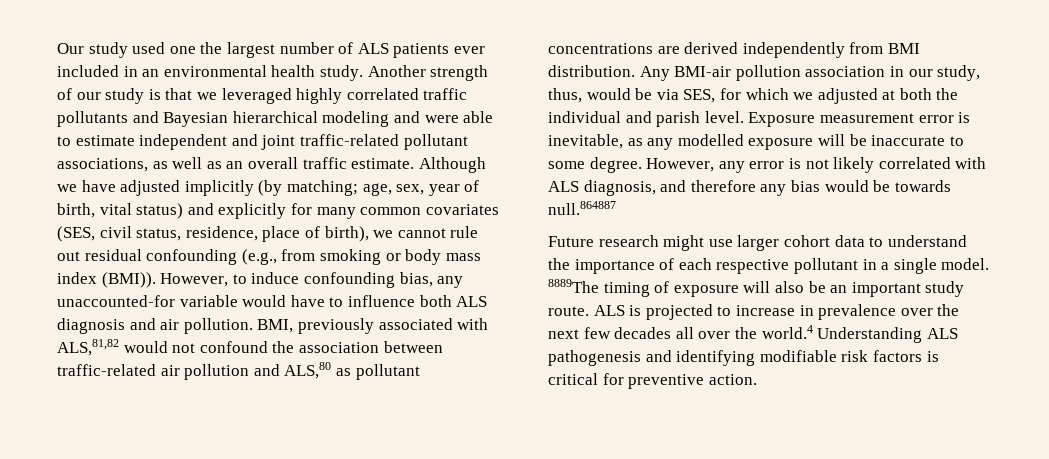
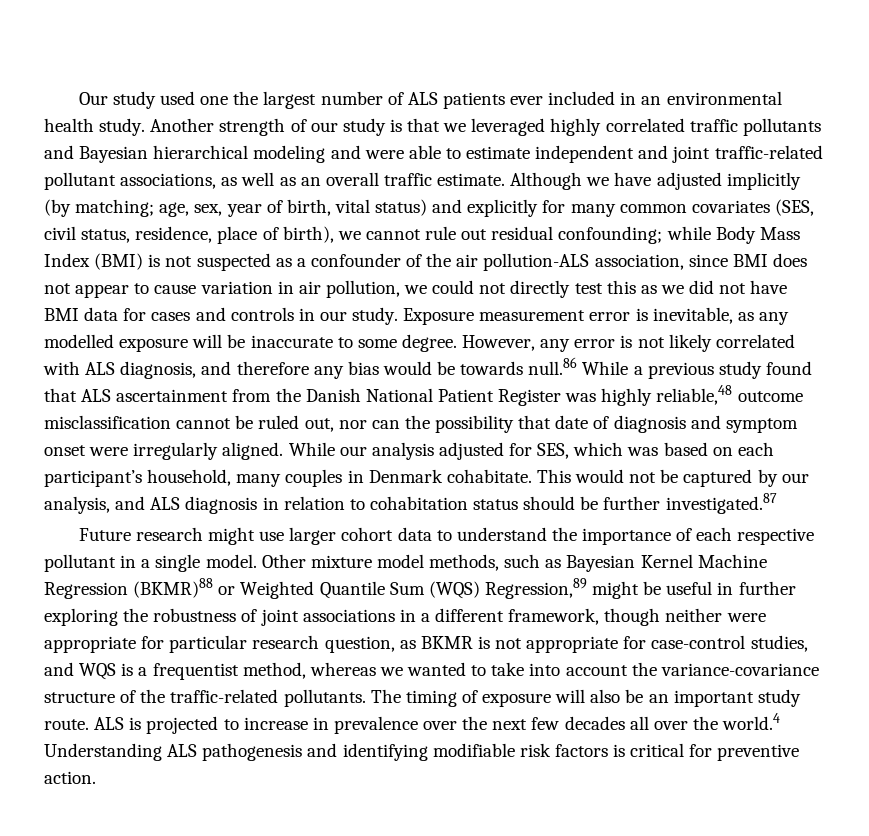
- Although we have adjusted implicitly (by matching; age, sex, year of birth, vital status) and explicitly for many common covariates (SES, civil status, residence, place of birth), we cannot rule out residual confounding (e.g., from smoking or body mass index (BMI)). However, to induce confounding bias, any unaccounted-for variable would have to influence both ALS diagnosis and air pollution. BMI, previously associated with ALS,81,82 would not confound the association between traffic-related air pollution and ALS,80 as pollutant concentrations are derived independently from BMI distribution. Any BMI-air pollution association in our study, thus, would be via SES, for which we adjusted at both the individual and parish level.
+ Although we have adjusted implicitly (by matching; age, sex, year of birth, vital status) and explicitly for many common covariates (SES, civil status, residence, place of birth), we cannot rule out residual confounding; while Body Mass Index (BMI) is not suspected as a confounder of the air pollution-ALS association, since BMI does not appear to cause variation in air pollution, we could not directly test this as we did not have BMI data for cases and controls in our study.
- However, any error is not likely correlated with ALS diagnosis, and therefore any bias would be towards null.864887
+ However, any error is not likely correlated with ALS diagnosis, and therefore any bias would be towards null.86 While a previous study found that ALS ascertainment from the Danish National Patient Register was highly reliable,48 outcome misclassification cannot be ruled out, nor can the possibility that date of diagnosis and symptom onset were irregularly aligned. While our analysis adjusted for SES, which was based on each participant’s household, many couples in Denmark cohabitate. This would not be captured by our analysis, and ALS diagnosis in relation to cohabitation status should be further investigated.87
- 8889The timing of exposure will also be an important study route.
+ Other mixture model methods, such as Bayesian Kernel Machine Regression (BKMR)88 or Weighted Quantile Sum (WQS) Regression,89 might be useful in further exploring the robustness of joint associations in a different framework, though neither were appropriate for particular research question, as BKMR is not appropriate for case-control studies, and WQS is a frequentist method, whereas we wanted to take into account the variance-covariance structure of the traffic-related pollutants. The timing of exposure will also be an important study route.

